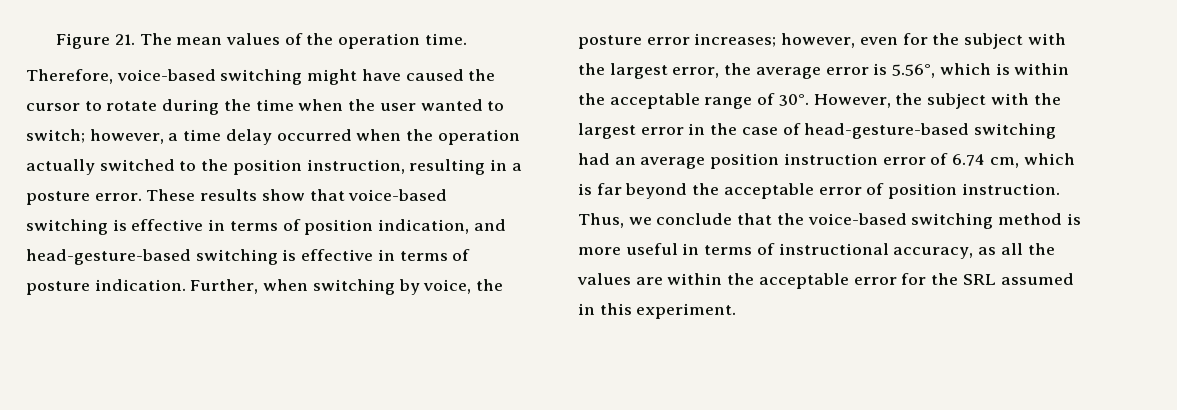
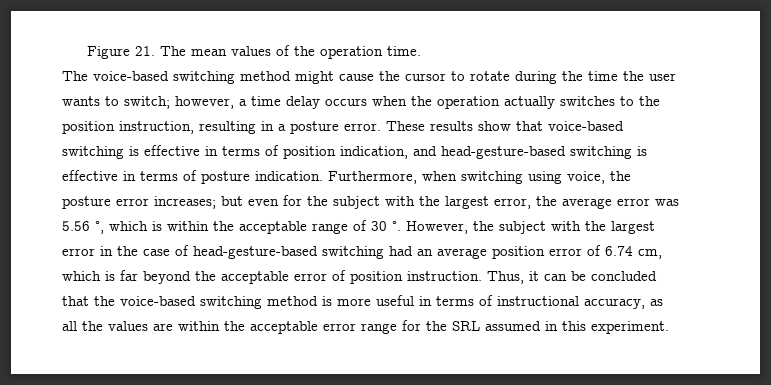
- Therefore, voice-based switching might have caused the cursor to rotate during the time when the user wanted to switch; however, a time delay occurred when the operation actually switched to the position instruction, resulting in a posture error.
+ The voice-based switching method might cause the cursor to rotate during the time the user wants to switch; however, a time delay occurs when the operation actually switches to the position instruction, resulting in a posture error.
- Further, when switching by voice, the posture error increases; however, even for the subject with the largest error, the average error is 5.56°, which is within the acceptable range of 30°.
+ Furthermore, when switching using voice, the posture error increases; but even for the subject with the largest error, the average error was 5.56 °, which is within the acceptable range of 30 °.
- However, the subject with the largest error in the case of head-gesture-based switching had an average position instruction error of 6.74 cm, which is far beyond the acceptable error of position instruction.
+ However, the subject with the largest error in the case of head-gesture-based switching had an average position error of 6.74 cm, which is far beyond the acceptable error of position instruction.
- Thus, we conclude that the voice-based switching method is more useful in terms of instructional accuracy, as all the values are within the acceptable error for the SRL assumed in this experiment.
+ Thus, it can be concluded that the voice-based switching method is more useful in terms of instructional accuracy, as all the values are within the acceptable error range for the SRL assumed in this experiment.

